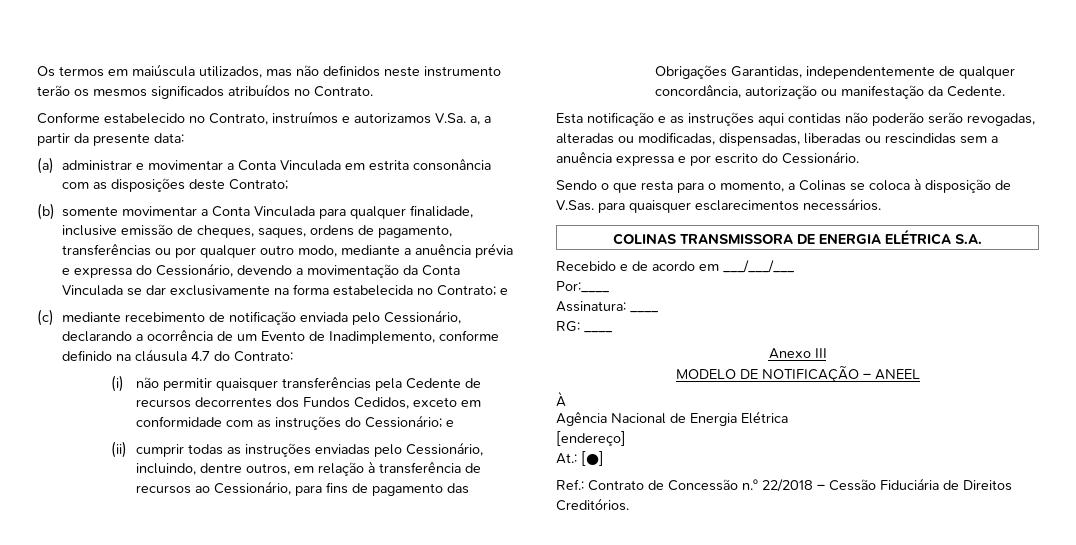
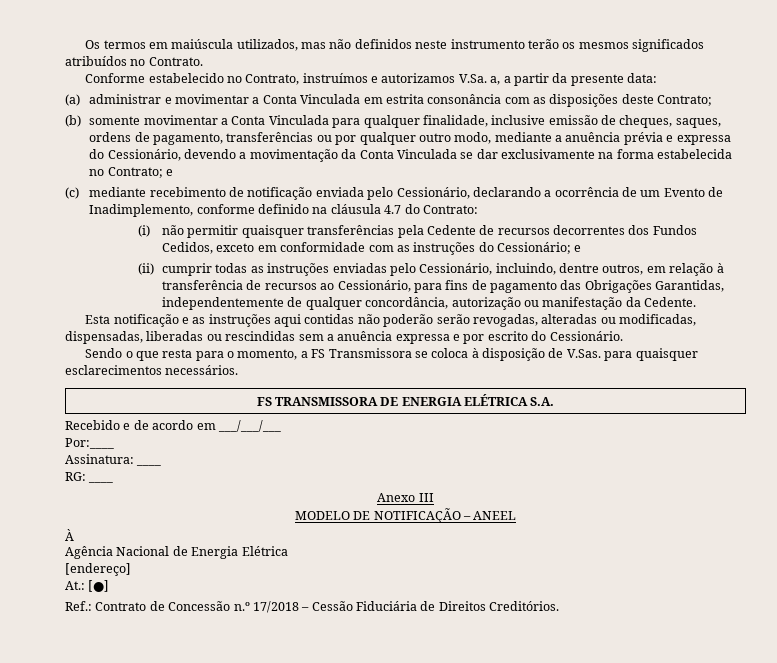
- Sendo o que resta para o momento, a Colinas se coloca à disposição de V.Sas. para quaisquer esclarecimentos necessários.
+ Sendo o que resta para o momento, a FS Transmissora se coloca à disposição de V.Sas. para quaisquer esclarecimentos necessários.
- COLINAS TRANSMISSORA DE ENERGIA ELÉTRICA S.A.
+ FS TRANSMISSORA DE ENERGIA ELÉTRICA S.A.
- Ref.: Contrato de Concessão n.º 22/2018 – Cessão Fiduciária de Direitos Creditórios.
+ Ref.: Contrato de Concessão n.º 17/2018 – Cessão Fiduciária de Direitos Creditórios.

